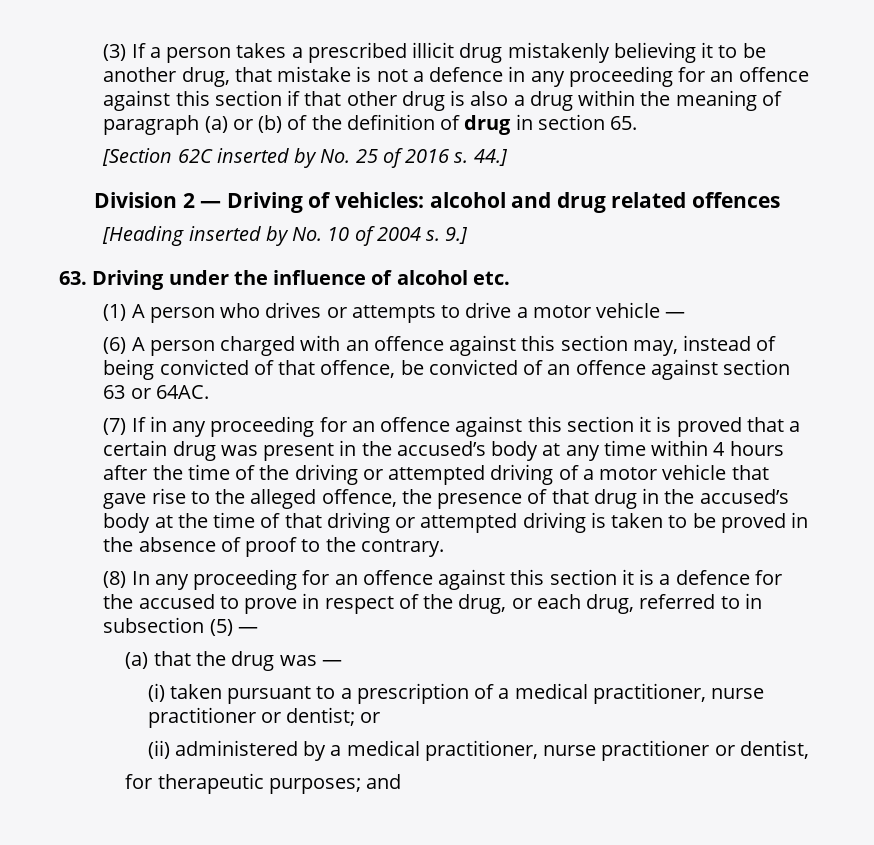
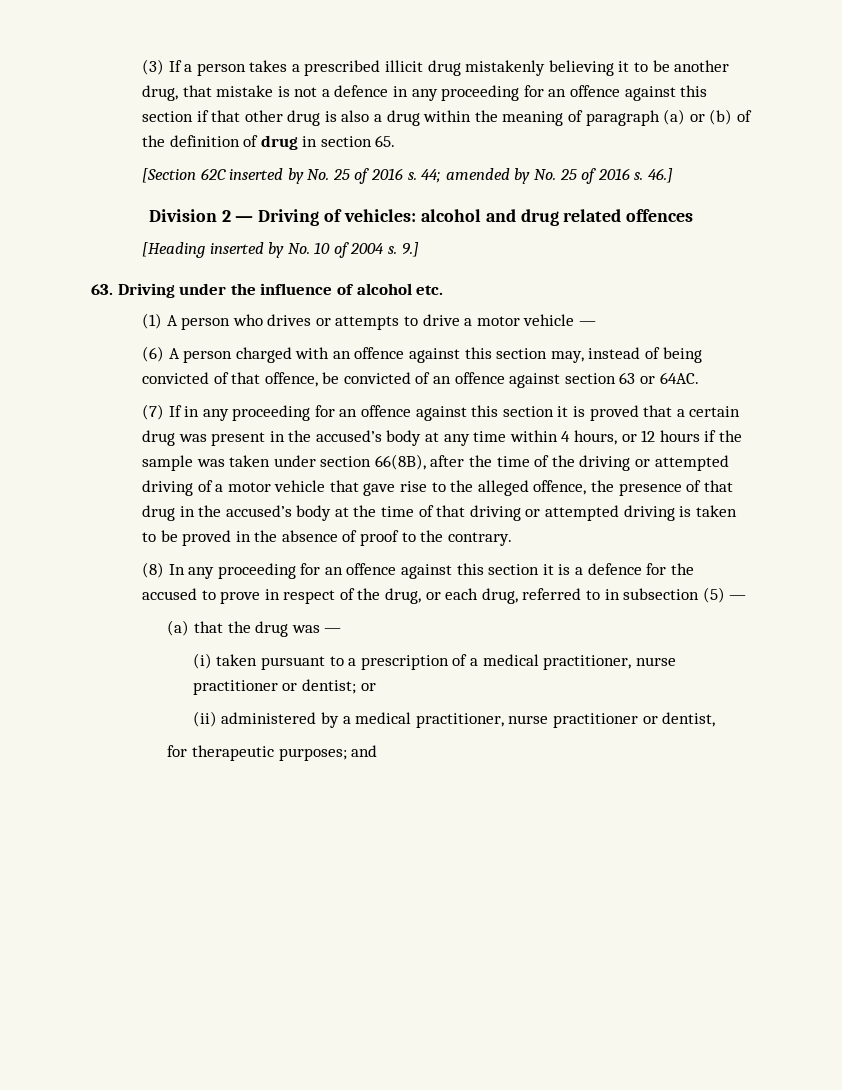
- 44.]
+ 44; amended by No. 25 of 2016 s. 46.]
- (7) If in any proceeding for an offence against this section it is proved that a certain drug was present in the accused’s body at any time within 4 hours after the time of the driving or attempted driving of a motor vehicle that gave rise to the alleged offence, the presence of that drug in the accused’s body at the time of that driving or attempted driving is taken to be proved in the absence of proof to the contrary.
+ (7) If in any proceeding for an offence against this section it is proved that a certain drug was present in the accused’s body at any time within 4 hours, or 12 hours if the sample was taken under section 66(8B), after the time of the driving or attempted driving of a motor vehicle that gave rise to the alleged offence, the presence of that drug in the accused’s body at the time of that driving or attempted driving is taken to be proved in the absence of proof to the contrary.

